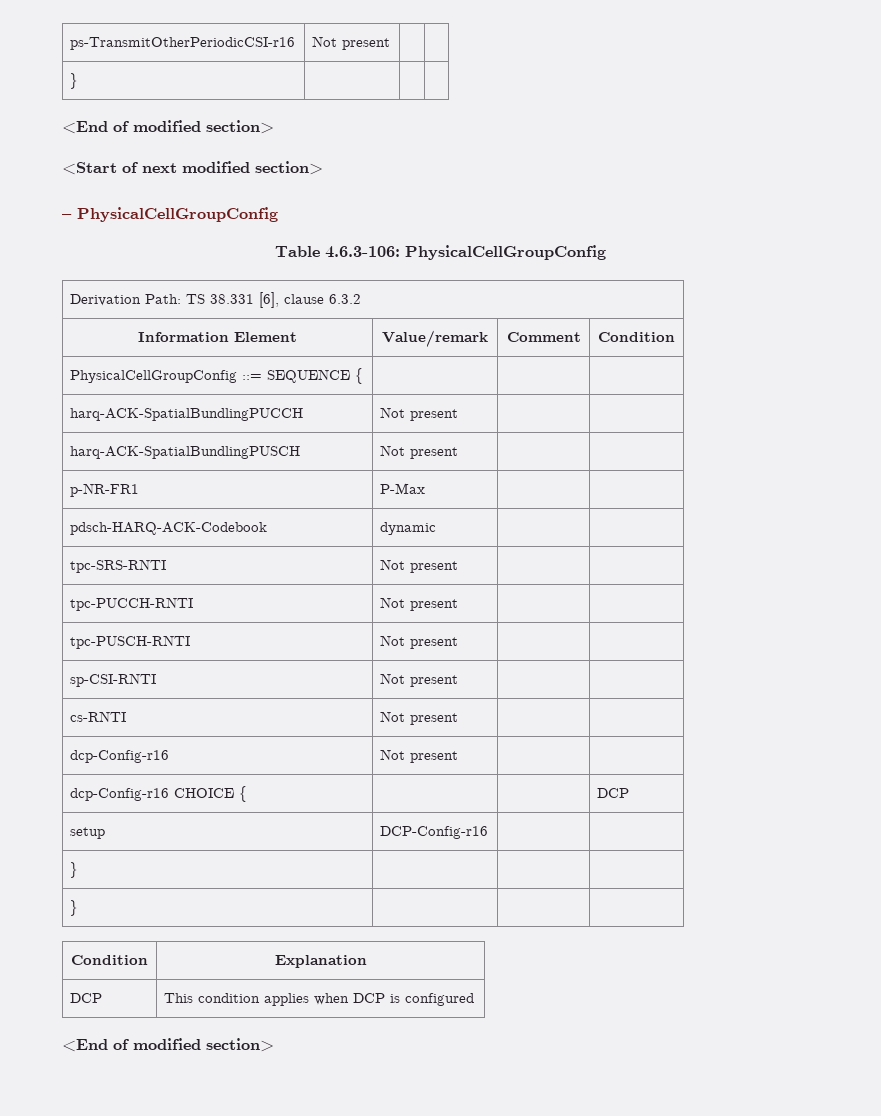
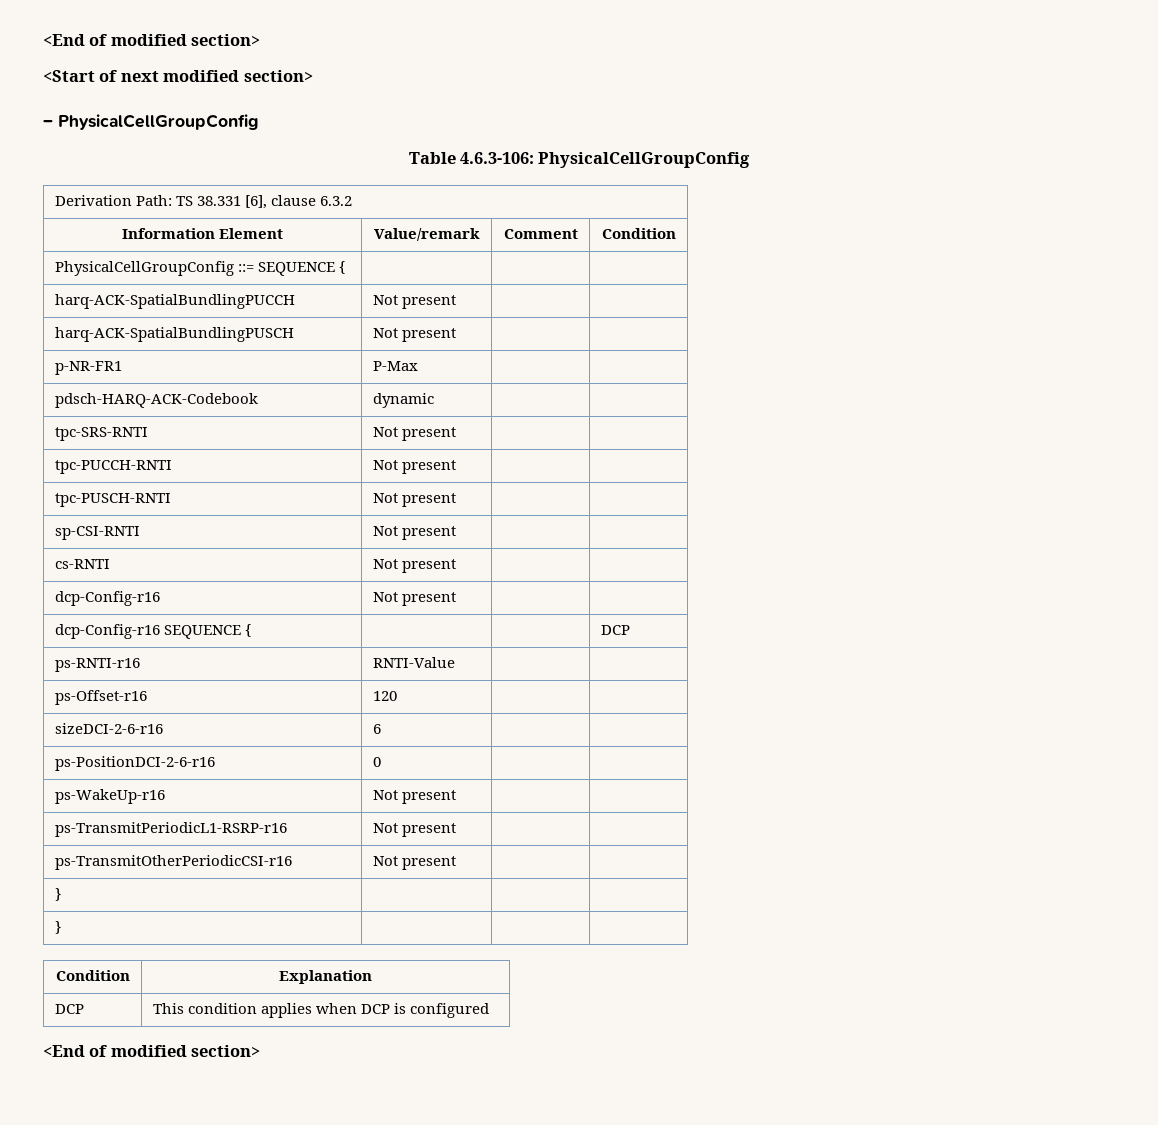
- ps-TransmitOtherPeriodicCSI-r16 | Not present | |
- } | | |
- dcp-Config-r16 CHOICE { | | | DCP
+ dcp-Config-r16 SEQUENCE { | | | DCP
- setup | DCP-Config-r16 | |
+ ps-RNTI-r16 | RNTI-Value | |
+ ps-Offset-r16 | 120 | |
+ sizeDCI-2-6-r16 | 6 | |
+ ps-PositionDCI-2-6-r16 | 0 | |
+ ps-WakeUp-r16 | Not present | |
+ ps-TransmitPeriodicL1-RSRP-r16 | Not present | |
+ ps-TransmitOtherPeriodicCSI-r16 | Not present | |

